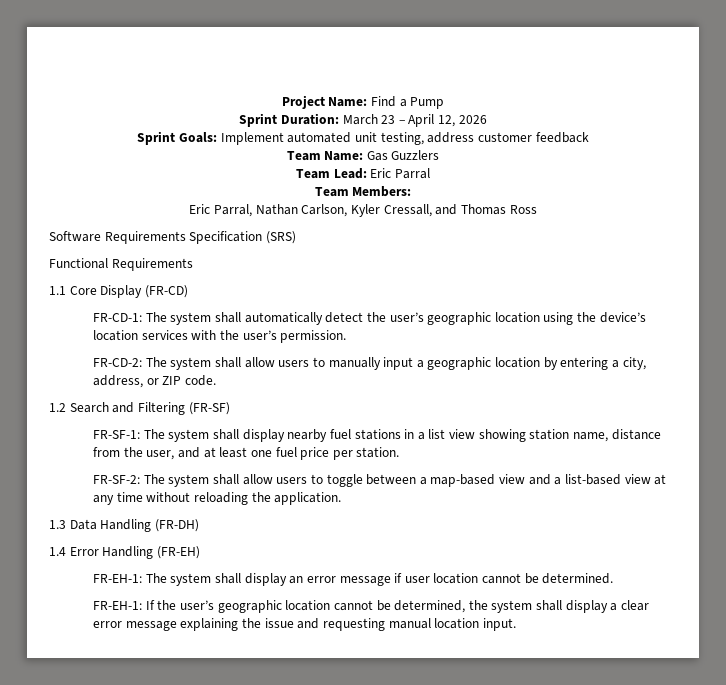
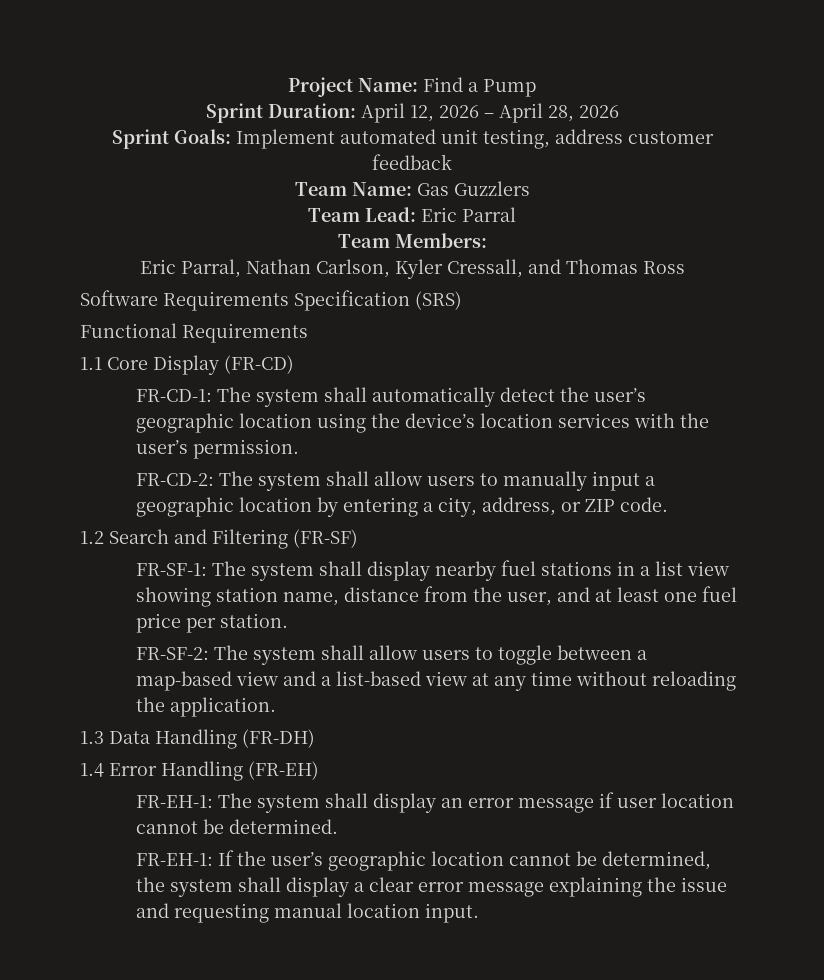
- Sprint Duration: March 23 – April 12, 2026
+ Sprint Duration: April 12, 2026 – April 28, 2026

